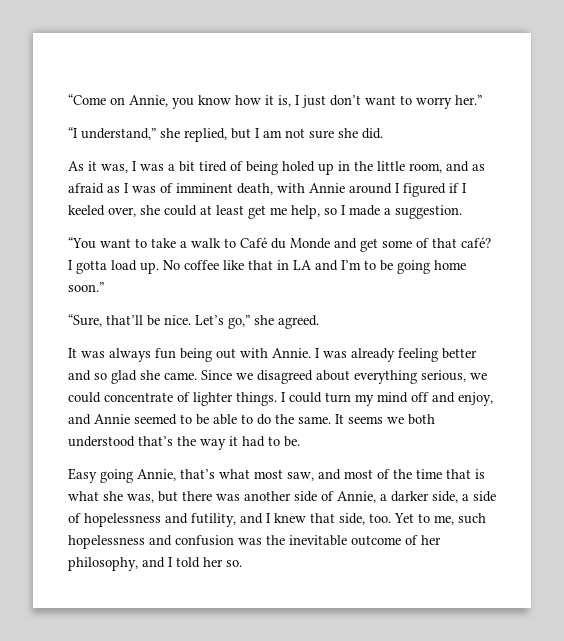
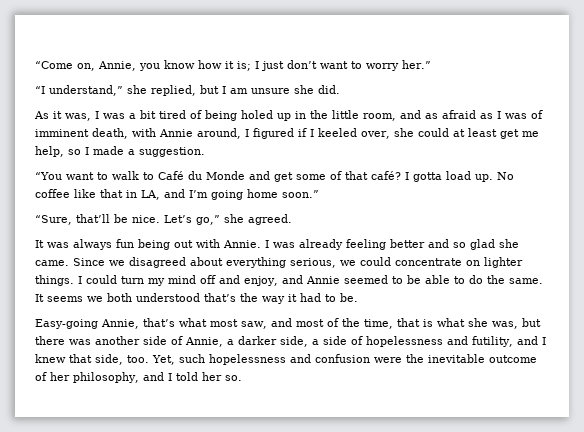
- “Come on Annie, you know how it is, I just don’t want to worry her.”
+ “Come on, Annie, you know how it is; I just don’t want to worry her.”
- “I understand,” she replied, but I am not sure she did.
+ “I understand,” she replied, but I am unsure she did.
- As it was, I was a bit tired of being holed up in the little room, and as afraid as I was of imminent death, with Annie around I figured if I keeled over, she could at least get me help, so I made a suggestion.
+ As it was, I was a bit tired of being holed up in the little room, and as afraid as I was of imminent death, with Annie around, I figured if I keeled over, she could at least get me help, so I made a suggestion.
- “You want to take a walk to Café du Monde and get some of that café?
+ “You want to walk to Café du Monde and get some of that café?
- No coffee like that in LA and I’m to be going home soon.”
+ No coffee like that in LA, and I’m going home soon.”
- Since we disagreed about everything serious, we could concentrate of lighter things.
+ Since we disagreed about everything serious, we could concentrate on lighter things.
- Easy going Annie, that’s what most saw, and most of the time that is what she was, but there was another side of Annie, a darker side, a side of hopelessness and futility, and I knew that side, too.
+ Easy-going Annie, that’s what most saw, and most of the time, that is what she was, but there was another side of Annie, a darker side, a side of hopelessness and futility, and I knew that side, too.
- Yet to me, such hopelessness and confusion was the inevitable outcome of her philosophy, and I told her so.
+ Yet, such hopelessness and confusion were the inevitable outcome of her philosophy, and I told her so.

